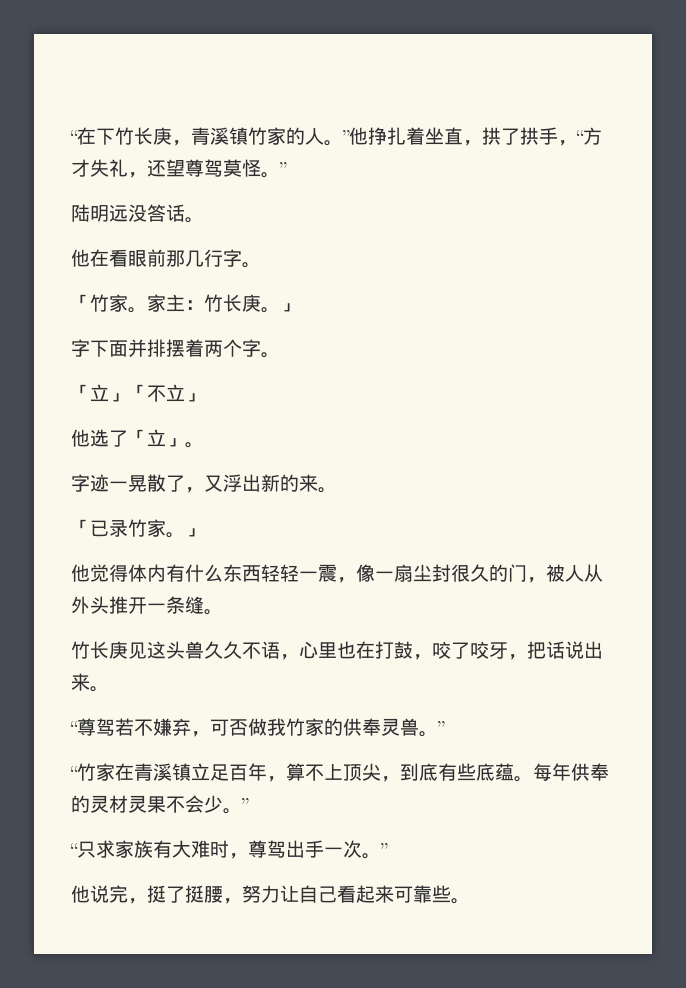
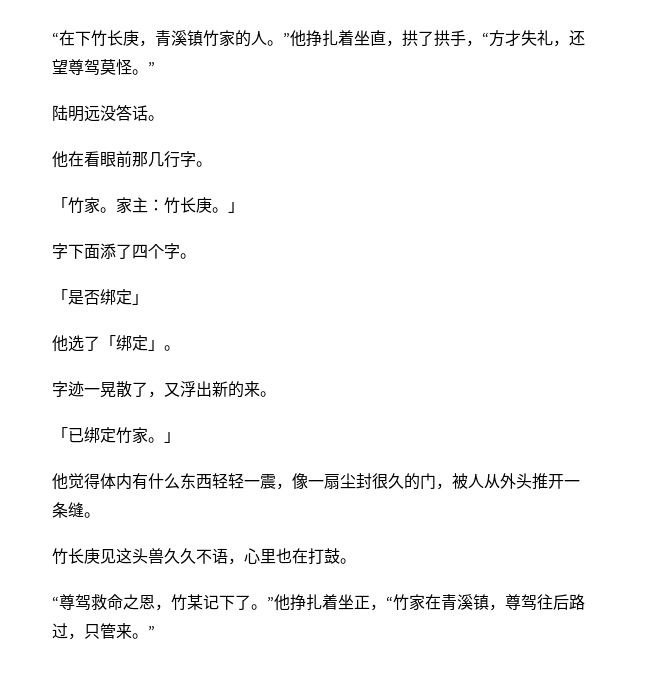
- 字下面并排摆着两个字。
+ 字下面添了四个字。
- 「立」「不立」
+ 「是否绑定」
- 他选了「立」。
+ 他选了「绑定」。
- 「已录竹家。」
+ 「已绑定竹家。」
- 竹长庚见这头兽久久不语，心里也在打鼓，咬了咬牙，把话说出来。
- “尊驾若不嫌弃，可否做我竹家的供奉灵兽。”
- “竹家在青溪镇立足百年，算不上顶尖，到底有些底蕴。每年供奉的灵材灵果不会少。”
- “只求家族有大难时，尊驾出手一次。”
- 他说完，挺了挺腰，努力让自己看起来可靠些。
+ 竹长庚见这头兽久久不语，心里也在打鼓。
+ “尊驾救命之恩，竹某记下了。”他挣扎着坐正，“竹家在青溪镇，尊驾往后路过，只管来。”

